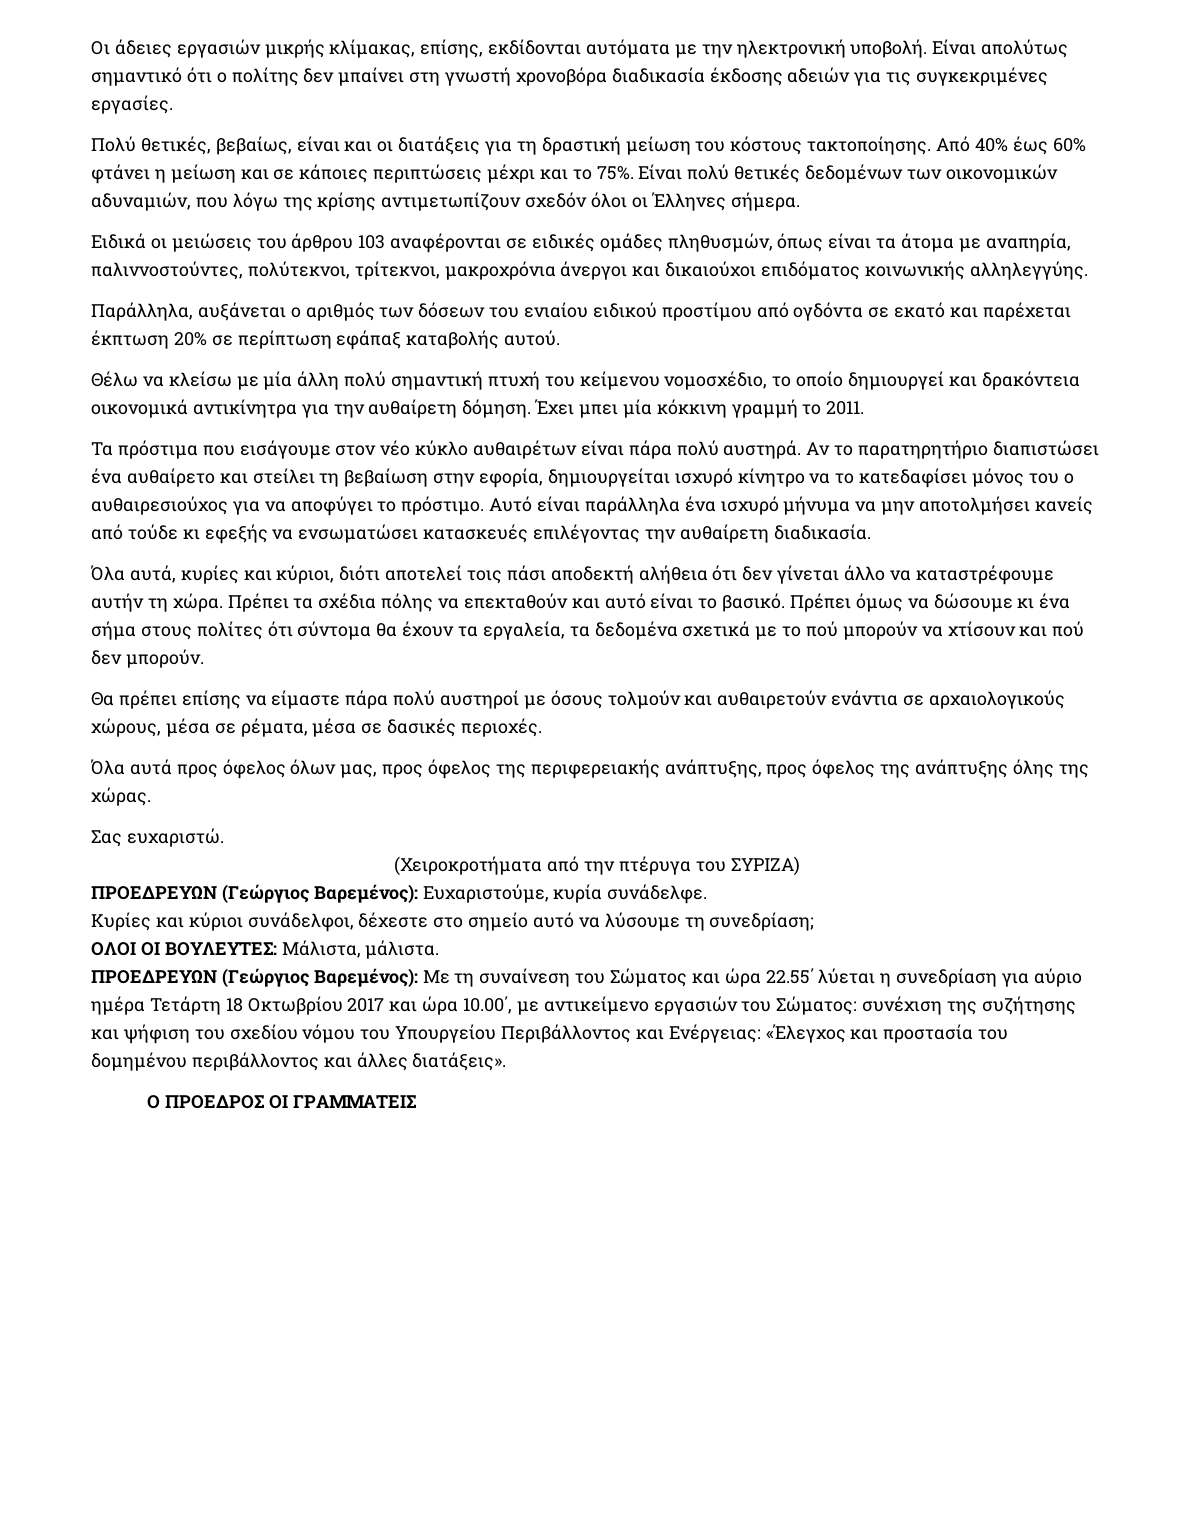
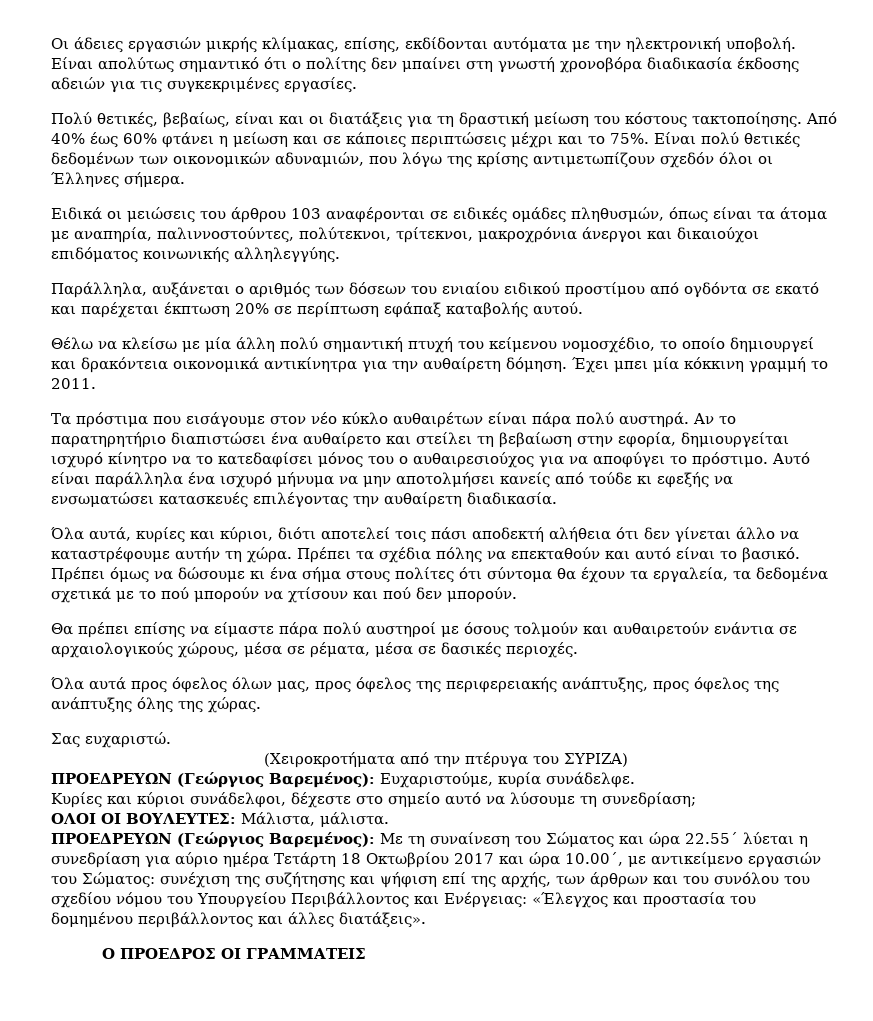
- ΠΡΟΕΔΡΕΥΩΝ (Γεώργιος Βαρεμένος): Με τη συναίνεση του Σώματος και ώρα 22.55΄ λύεται η συνεδρίαση για αύριο ημέρα Τετάρτη 18 Οκτωβρίου 2017 και ώρα 10.00΄, με αντικείμενο εργασιών του Σώματος: συνέχιση της συζήτησης και ψήφιση του σχεδίου νόμου του Υπουργείου Περιβάλλοντος και Ενέργειας: «Έλεγχος και προστασία του δομημένου περιβάλλοντος και άλλες διατάξεις».
+ ΠΡΟΕΔΡΕΥΩΝ (Γεώργιος Βαρεμένος): Με τη συναίνεση του Σώματος και ώρα 22.55΄ λύεται η συνεδρίαση για αύριο ημέρα Τετάρτη 18 Οκτωβρίου 2017 και ώρα 10.00΄, με αντικείμενο εργασιών του Σώματος: συνέχιση της συζήτησης και ψήφιση επί της αρχής, των άρθρων και του συνόλου του σχεδίου νόμου του Υπουργείου Περιβάλλοντος και Ενέργειας: «Έλεγχος και προστασία του δομημένου περιβάλλοντος και άλλες διατάξεις».

